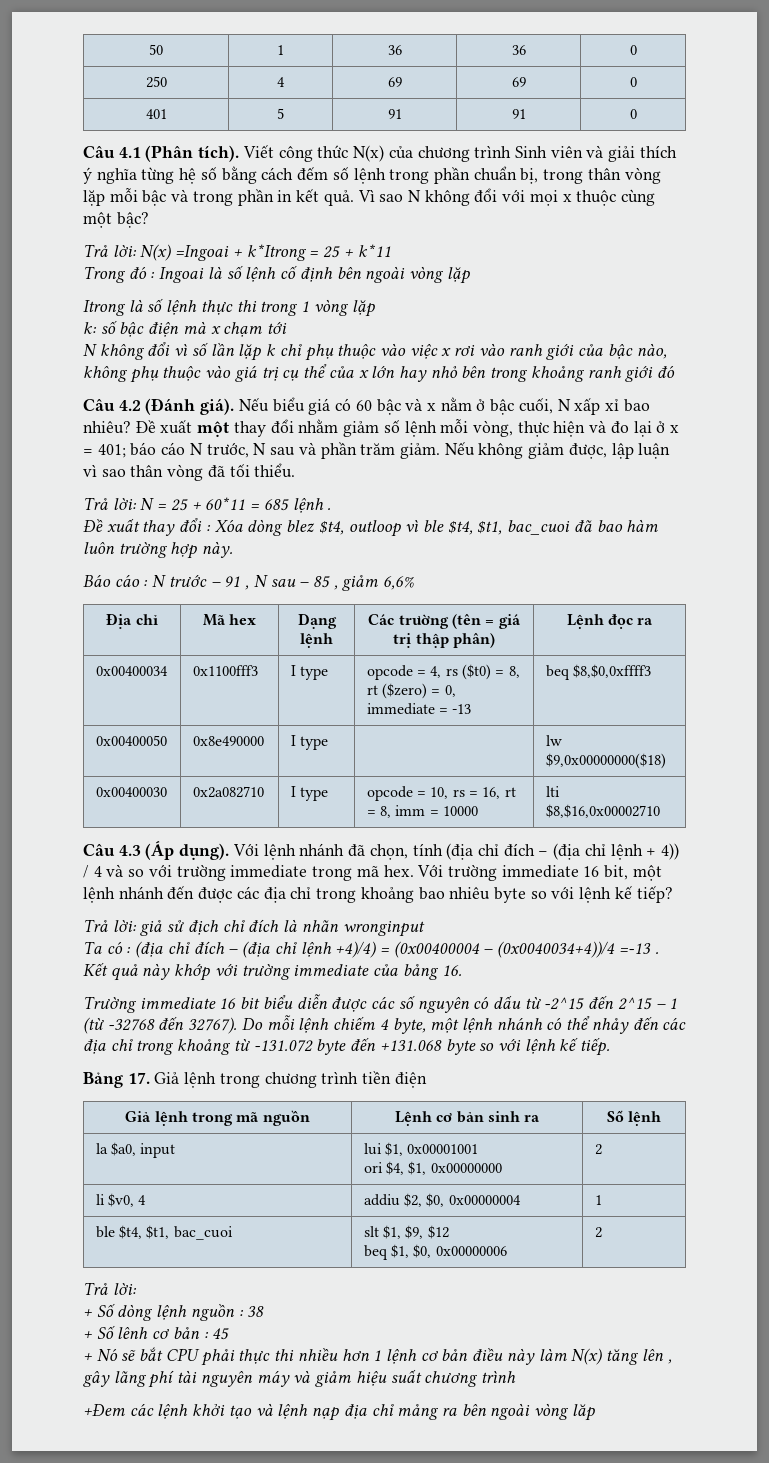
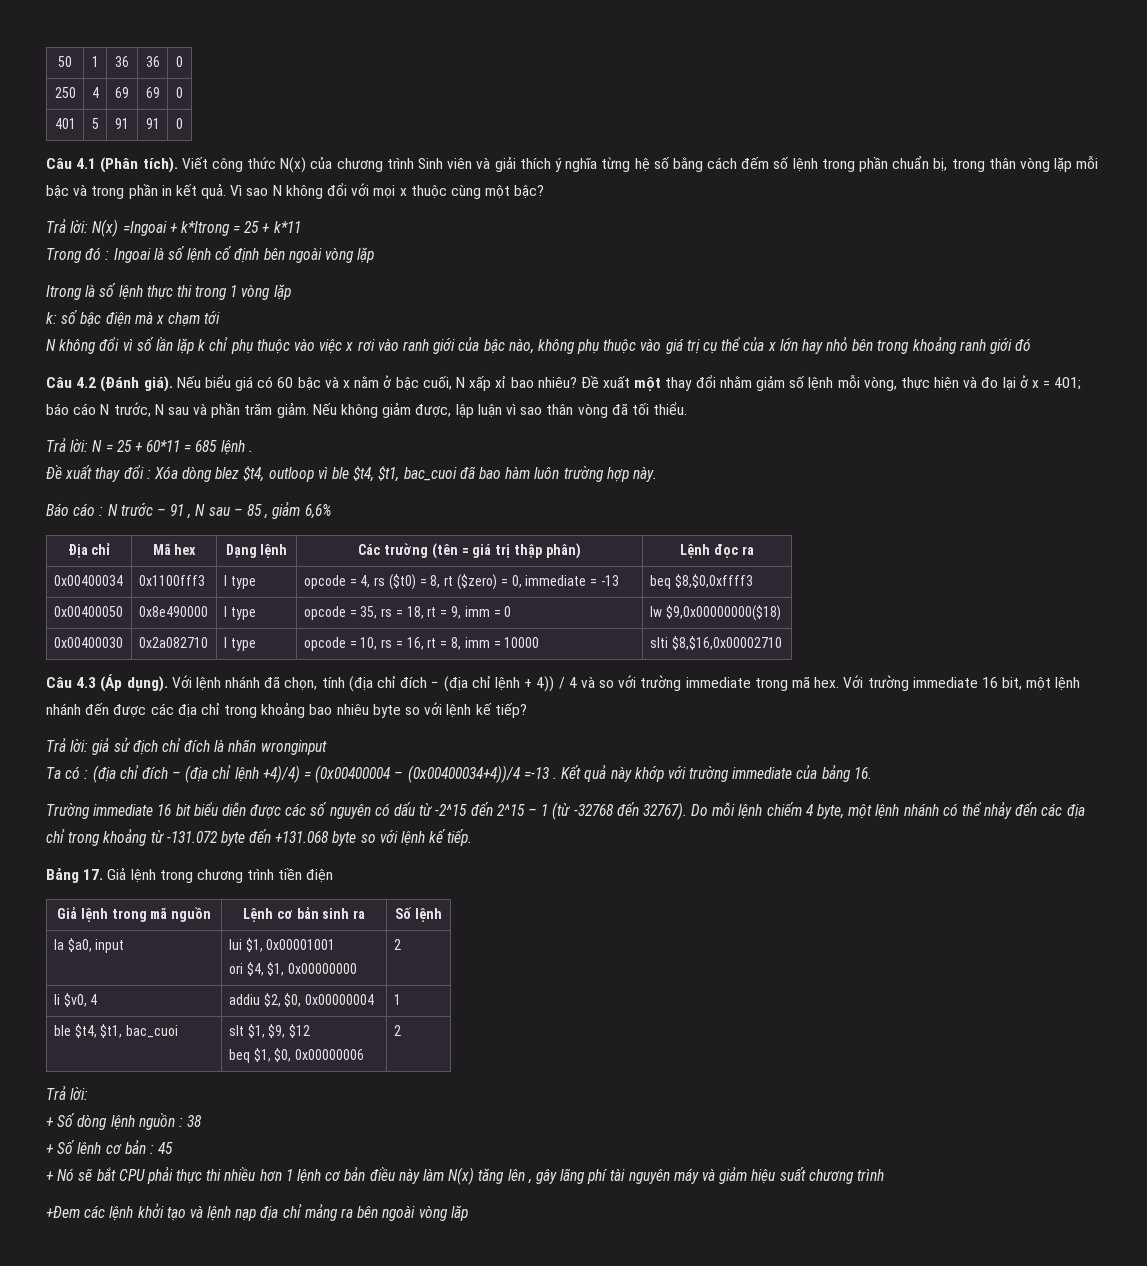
- 0x00400050 | 0x8e490000 | I type | | lw $9,0x00000000($18)
+ 0x00400050 | 0x8e490000 | I type | opcode = 35, rs = 18, rt = 9, imm = 0 | lw $9,0x00000000($18)
- 0x00400030 | 0x2a082710 | I type | opcode = 10, rs = 16, rt = 8, imm = 10000 | lti $8,$16,0x00002710
+ 0x00400030 | 0x2a082710 | I type | opcode = 10, rs = 16, rt = 8, imm = 10000 | slti $8,$16,0x00002710
- Ta có : (địa chỉ đích – (địa chỉ lệnh +4)/4) = (0x00400004 – (0x0040034+4))/4 =-13 .
+ Ta có : (địa chỉ đích – (địa chỉ lệnh +4)/4) = (0x00400004 – (0x00400034+4))/4 =-13 .

